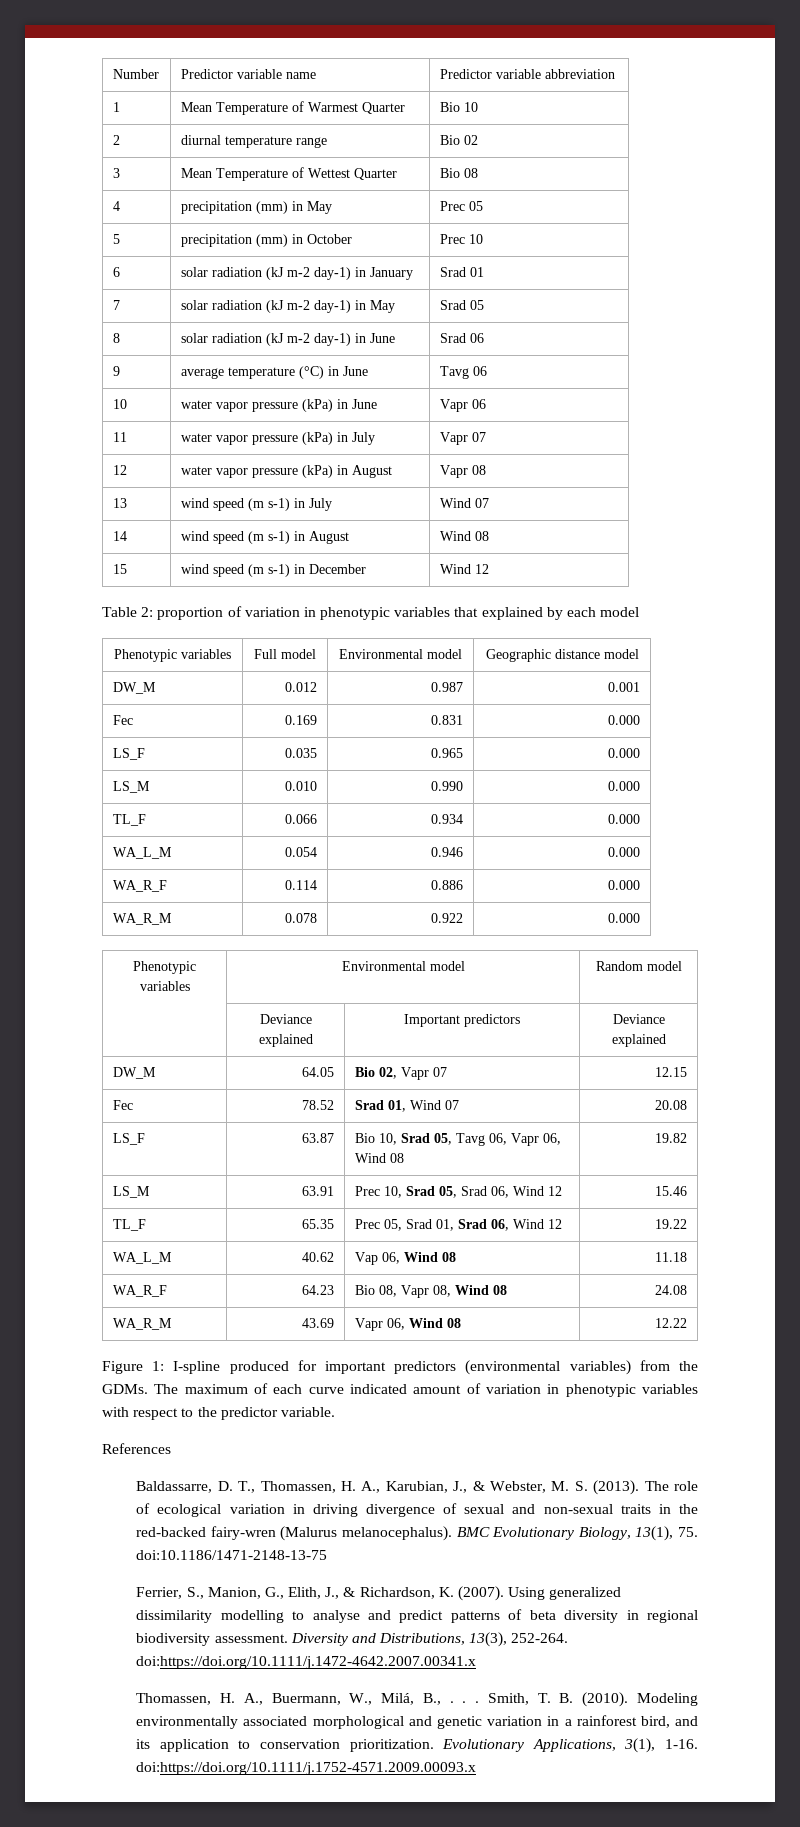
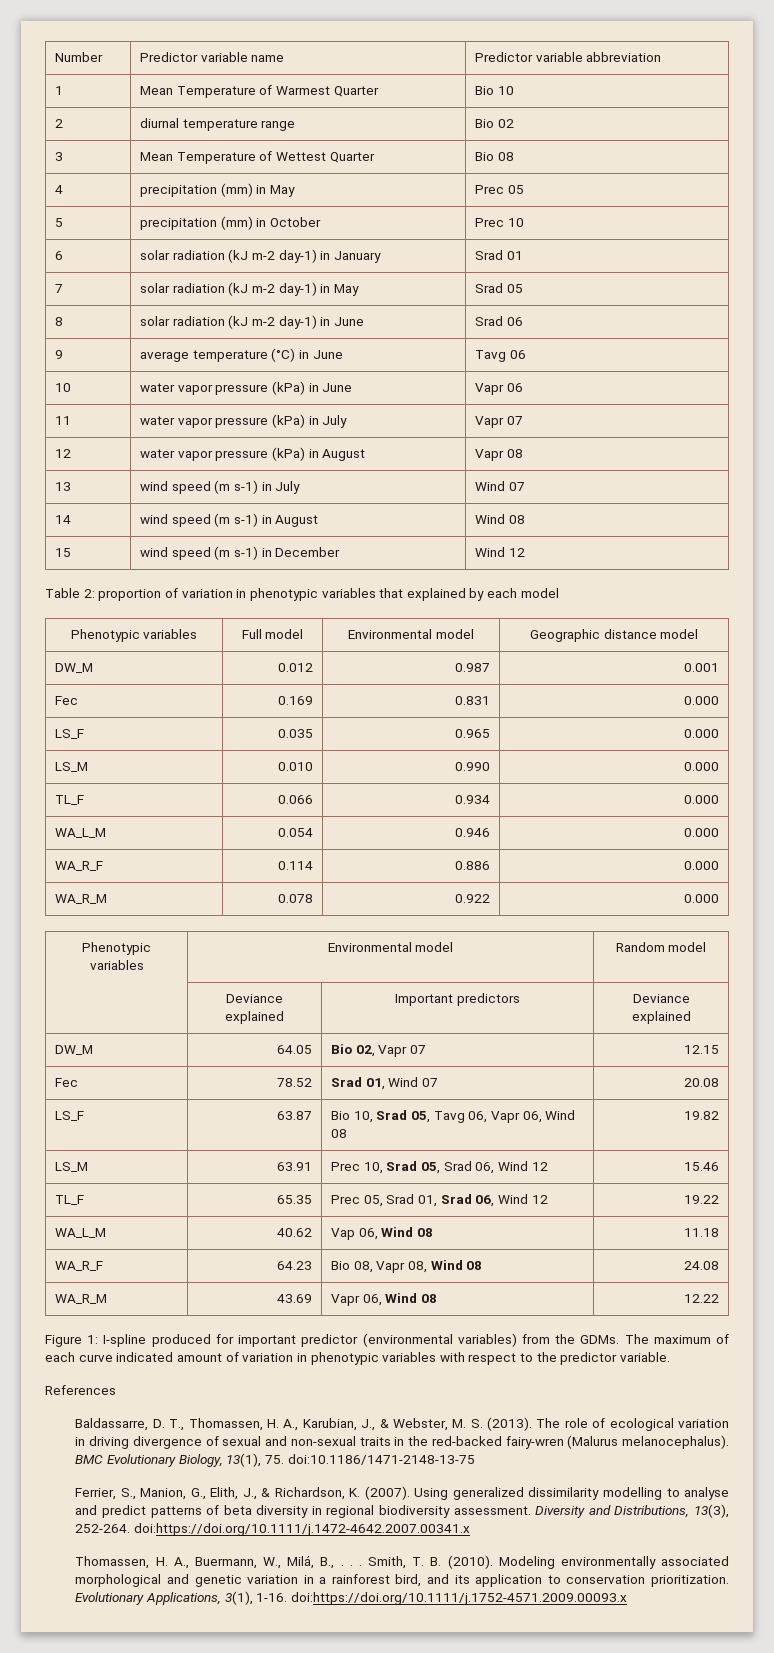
- Figure 1: I-spline produced for important predictors (environmental variables) from the GDMs.
+ Figure 1: I-spline produced for important predictor (environmental variables) from the GDMs.

